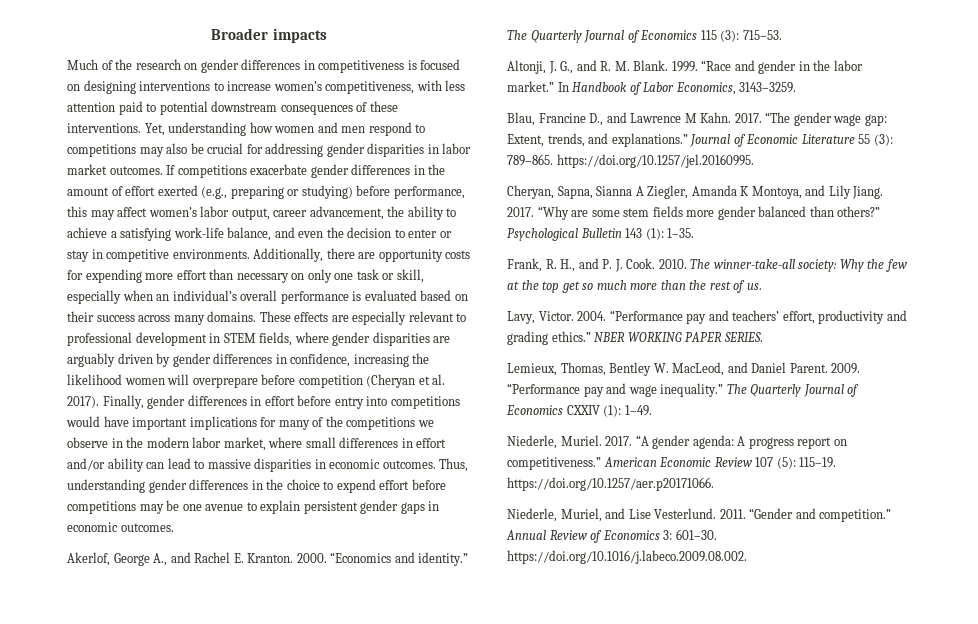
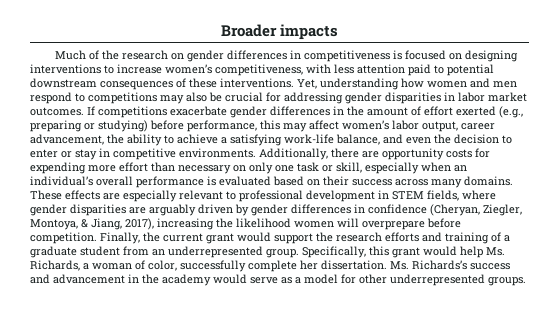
- These effects are especially relevant to professional development in STEM fields, where gender disparities are arguably driven by gender differences in confidence, increasing the likelihood women will overprepare before competition (Cheryan et al. 2017). Finally, gender differences in effort before entry into competitions would have important implications for many of the competitions we observe in the modern labor market, where small differences in effort and/or ability can lead to massive disparities in economic outcomes. Thus, understanding gender differences in the choice to expend effort before competitions may be one avenue to explain persistent gender gaps in economic outcomes.
- Akerlof, George A., and Rachel E. Kranton. 2000. “Economics and identity.” The Quarterly Journal of Economics 115 (3): 715–53.
- Altonji, J. G., and R. M. Blank. 1999. “Race and gender in the labor market.” In Handbook of Labor Economics, 3143–3259.
- Blau, Francine D., and Lawrence M Kahn. 2017. “The gender wage gap: Extent, trends, and explanations.” Journal of Economic Literature 55 (3): 789–865. https://doi.org/10.1257/jel.20160995.
- Cheryan, Sapna, Sianna A Ziegler, Amanda K Montoya, and Lily Jiang. 2017. “Why are some stem fields more gender balanced than others?” Psychological Bulletin 143 (1): 1–35.
- Frank, R. H., and P. J. Cook. 2010. The winner-take-all society: Why the few at the top get so much more than the rest of us.
- Lavy, Victor. 2004. “Performance pay and teachers’ effort, productivity and grading ethics.” NBER WORKING PAPER SERIES.
- Lemieux, Thomas, Bentley W. MacLeod, and Daniel Parent. 2009. “Performance pay and wage inequality.” The Quarterly Journal of Economics CXXIV (1): 1–49.
- Niederle, Muriel. 2017. “A gender agenda: A progress report on competitiveness.” American Economic Review 107 (5): 115–19. https://doi.org/10.1257/aer.p20171066.
- Niederle, Muriel, and Lise Vesterlund. 2011. “Gender and competition.” Annual Review of Economics 3: 601–30. https://doi.org/10.1016/j.labeco.2009.08.002.
+ These effects are especially relevant to professional development in STEM fields, where gender disparities are arguably driven by gender differences in confidence (Cheryan, Ziegler, Montoya, & Jiang, 2017), increasing the likelihood women will overprepare before competition. Finally, the current grant would support the research efforts and training of a graduate student from an underrepresented group. Specifically, this grant would help Ms. Richards, a woman of color, successfully complete her dissertation. Ms. Richards’s success and advancement in the academy would serve as a model for other underrepresented groups.

